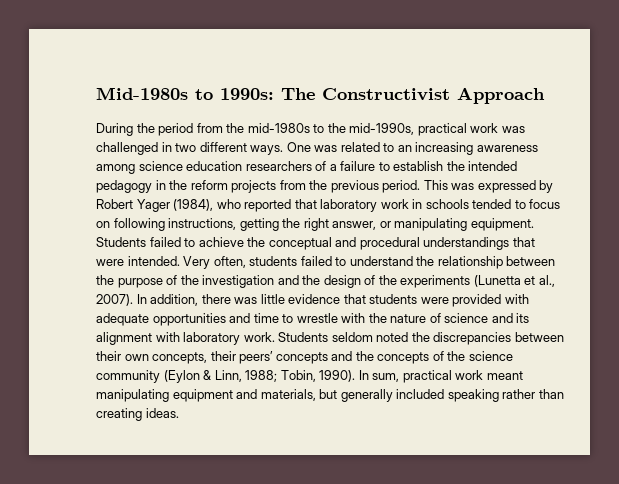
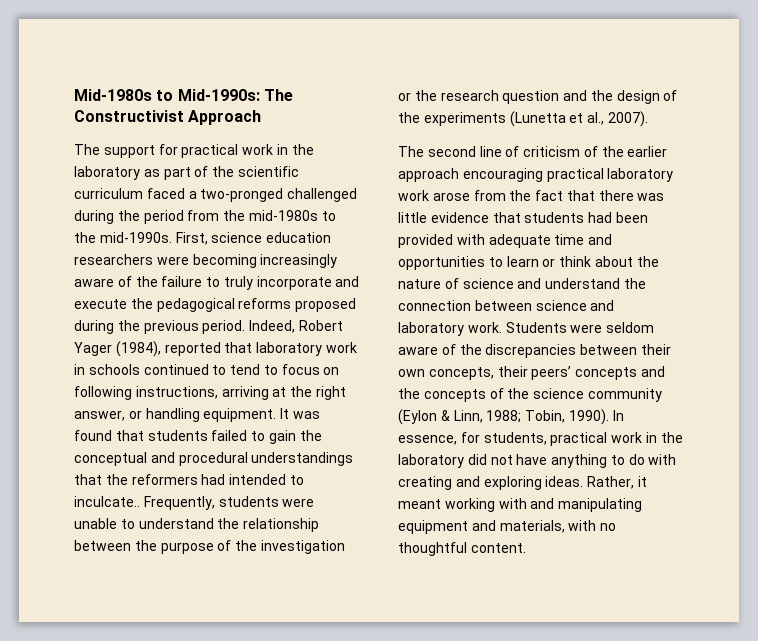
- Mid-1980s to 1990s: The Constructivist Approach
+ Mid-1980s to Mid-1990s: The Constructivist Approach
- During the period from the mid-1980s to the mid-1990s, practical work was challenged in two different ways. One was related to an increasing awareness among science education researchers of a failure to establish the intended pedagogy in the reform projects from the previous period. This was expressed by Robert Yager (1984), who reported that laboratory work in schools tended to focus on following instructions, getting the right answer, or manipulating equipment. Students failed to achieve the conceptual and procedural understandings that were intended. Very often, students failed to understand the relationship between the purpose of the investigation and the design of the experiments (Lunetta et al., 2007). In addition, there was little evidence that students were provided with adequate opportunities and time to wrestle with the nature of science and its alignment with laboratory work. Students seldom noted the discrepancies between their own concepts, their peers’ concepts and the concepts of the science community (Eylon & Linn, 1988;
+ The support for practical work in the laboratory as part of the scientific curriculum faced a two-pronged challenged during the period from the mid-1980s to the mid-1990s. First, science education researchers were becoming increasingly aware of the failure to truly incorporate and execute the pedagogical reforms proposed during the previous period. Indeed, Robert Yager (1984), reported that laboratory work in schools continued to tend to focus on following instructions, arriving at the right answer, or handling equipment. It was found that students failed to gain the conceptual and procedural understandings that the reformers had intended to inculcate.. Frequently, students were unable to understand the relationship between the purpose of the investigation or the research question and the design of the experiments (Lunetta et al., 2007).
+ The second line of criticism of the earlier approach encouraging practical laboratory work arose from the fact that there was little evidence that students had been provided with adequate time and opportunities to learn or think about the nature of science and understand the connection between science and laboratory work. Students were seldom aware of the discrepancies between their own concepts, their peers’ concepts and the concepts of the science community (Eylon & Linn, 1988;
- In sum, practical work meant manipulating equipment and materials, but generally included speaking rather than creating ideas.
+ In essence, for students, practical work in the laboratory did not have anything to do with creating and exploring ideas. Rather, it meant working with and manipulating equipment and materials, with no thoughtful content.

